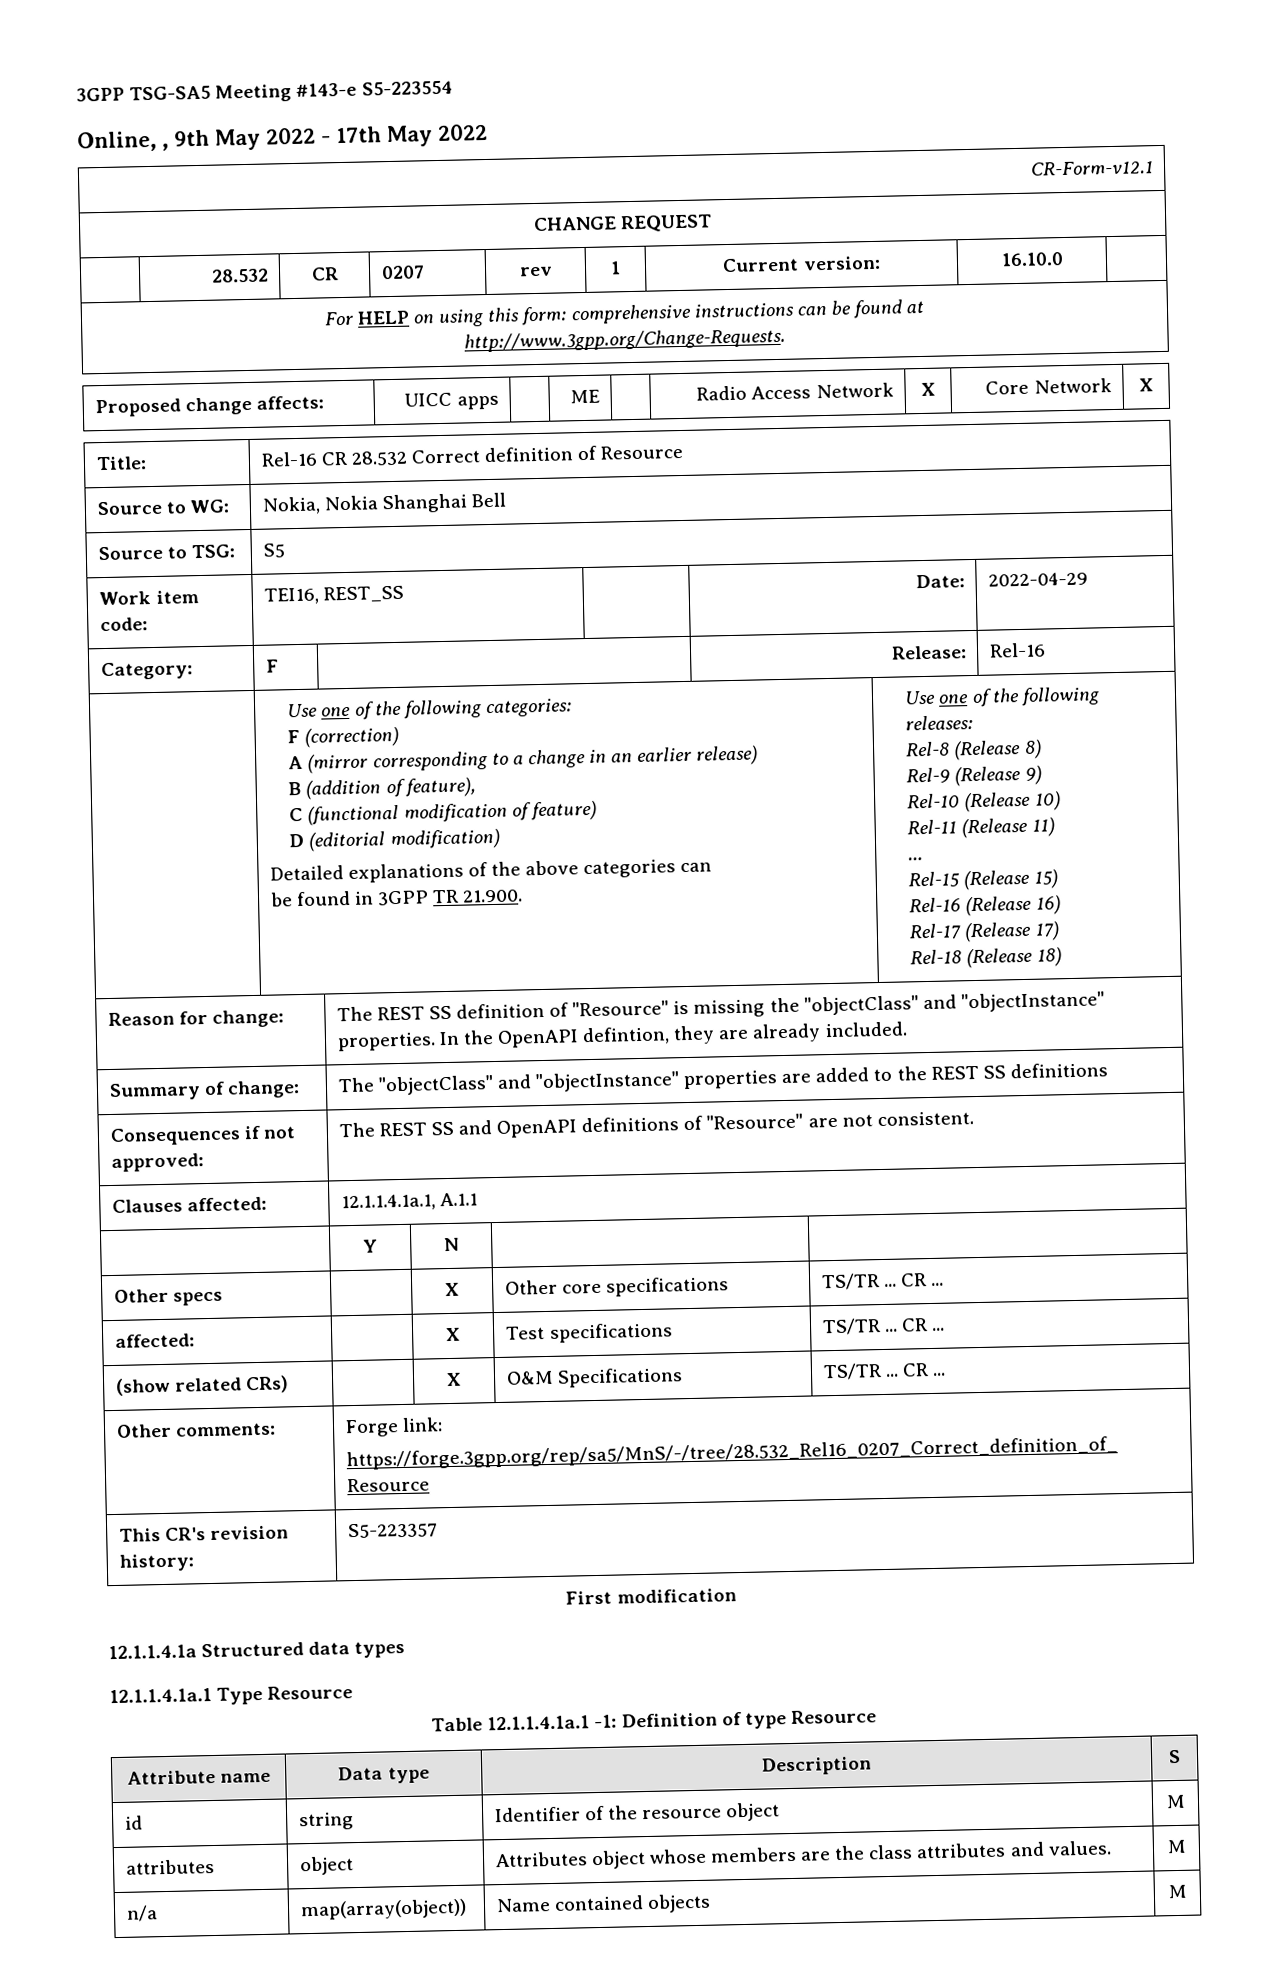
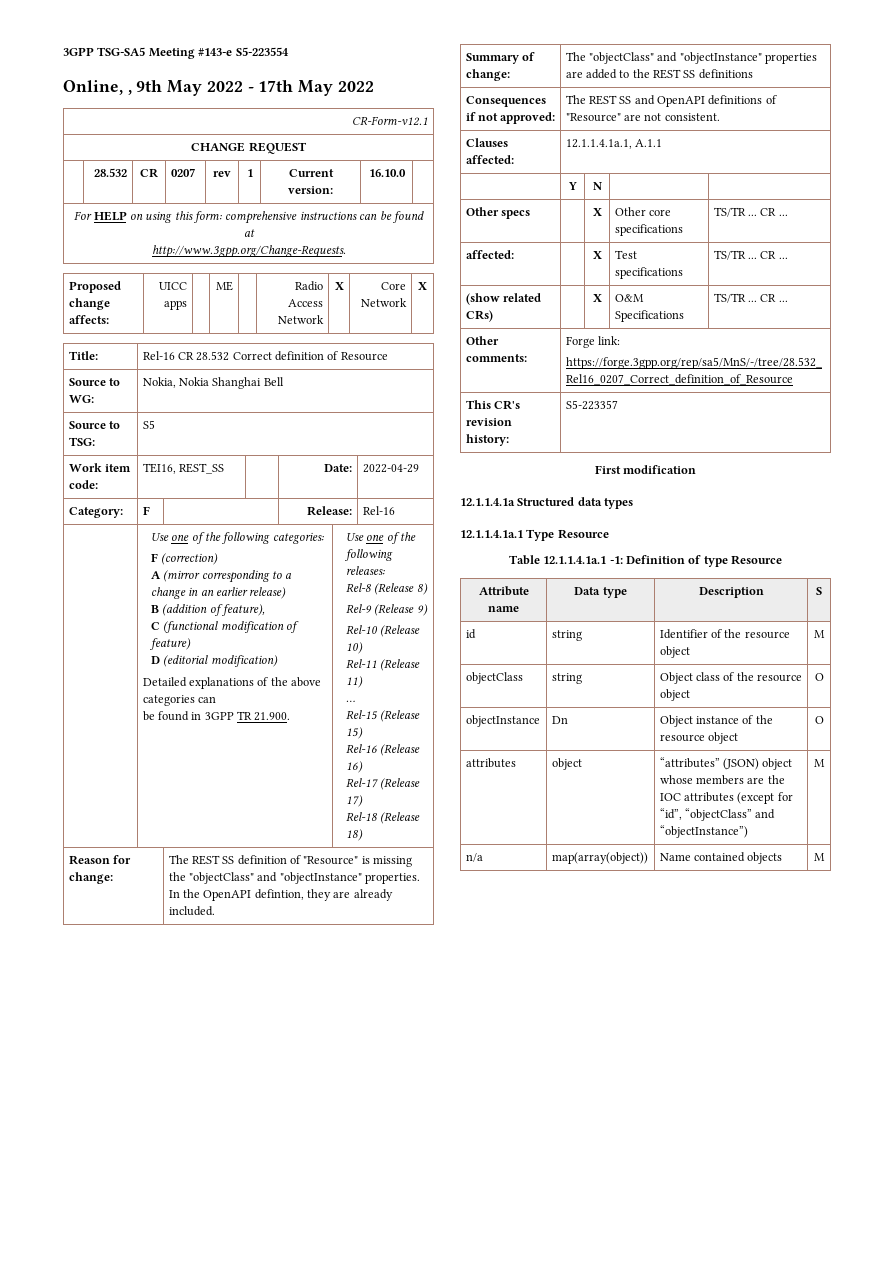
+ objectClass | string | Object class of the resource object | O
+ objectInstance | Dn | Object instance of the resource object | O
- attributes | object | Attributes object whose members are the class attributes and values. | M
+ attributes | object | “attributes” (JSON) object whose members are the IOC attributes (except for “id”, “objectClass” and “objectInstance”) | M

